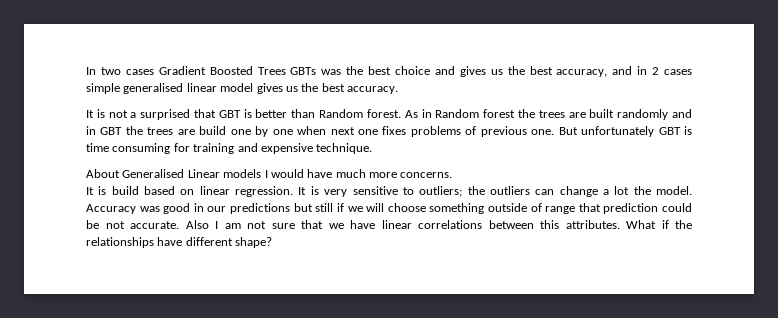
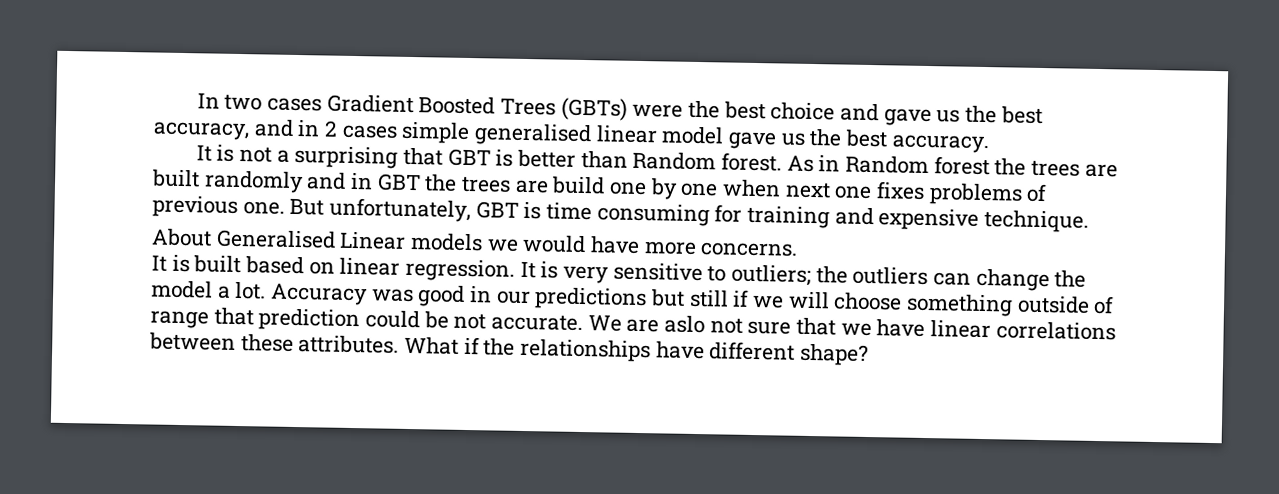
- In two cases Gradient Boosted Trees GBTs was the best choice and gives us the best accuracy, and in 2 cases simple generalised linear model gives us the best accuracy.
+ In two cases Gradient Boosted Trees (GBTs) were the best choice and gave us the best accuracy, and in 2 cases simple generalised linear model gave us the best accuracy.
- It is not a surprised that GBT is better than Random forest.
+ It is not a surprising that GBT is better than Random forest.
- But unfortunately GBT is time consuming for training and expensive technique.
+ But unfortunately, GBT is time consuming for training and expensive technique.
- About Generalised Linear models I would have much more concerns.
+ About Generalised Linear models we would have more concerns.
- It is build based on linear regression.
+ It is built based on linear regression.
- It is very sensitive to outliers; the outliers can change a lot the model.
+ It is very sensitive to outliers; the outliers can change the model a lot.
- Also I am not sure that we have linear correlations between this attributes.
+ We are aslo not sure that we have linear correlations between these attributes.

